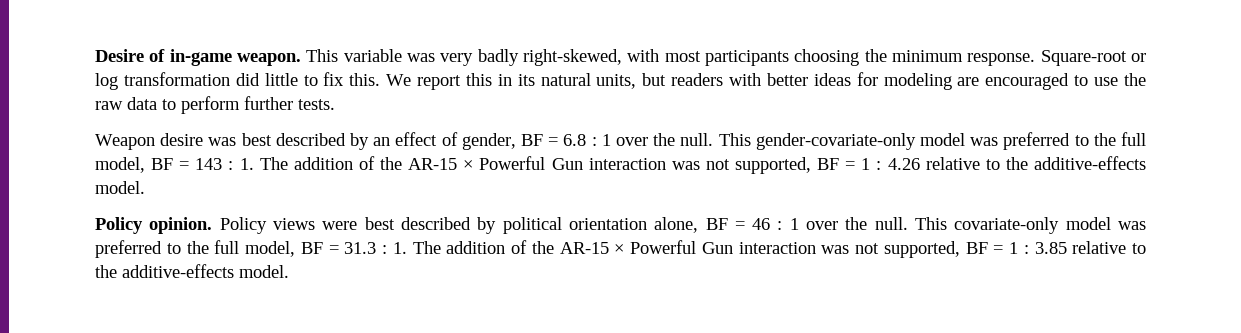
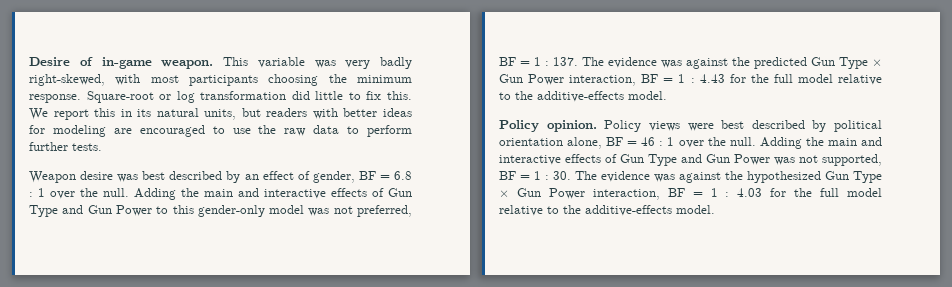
- This gender-covariate-only model was preferred to the full model, BF = 143 : 1. The addition of the AR-15 × Powerful Gun interaction was not supported, BF = 1 : 4.26 relative to the additive-effects model.
+ Adding the main and interactive effects of Gun Type and Gun Power to this gender-only model was not preferred, BF = 1 : 137. The evidence was against the predicted Gun Type × Gun Power interaction, BF = 1 : 4.43 for the full model relative to the additive-effects model.
- This covariate-only model was preferred to the full model, BF = 31.3 : 1. The addition of the AR-15 × Powerful Gun interaction was not supported, BF = 1 : 3.85 relative to the additive-effects model.
+ Adding the main and interactive effects of Gun Type and Gun Power was not supported, BF = 1 : 30. The evidence was against the hypothesized Gun Type × Gun Power interaction, BF = 1 : 4.03 for the full model relative to the additive-effects model.

